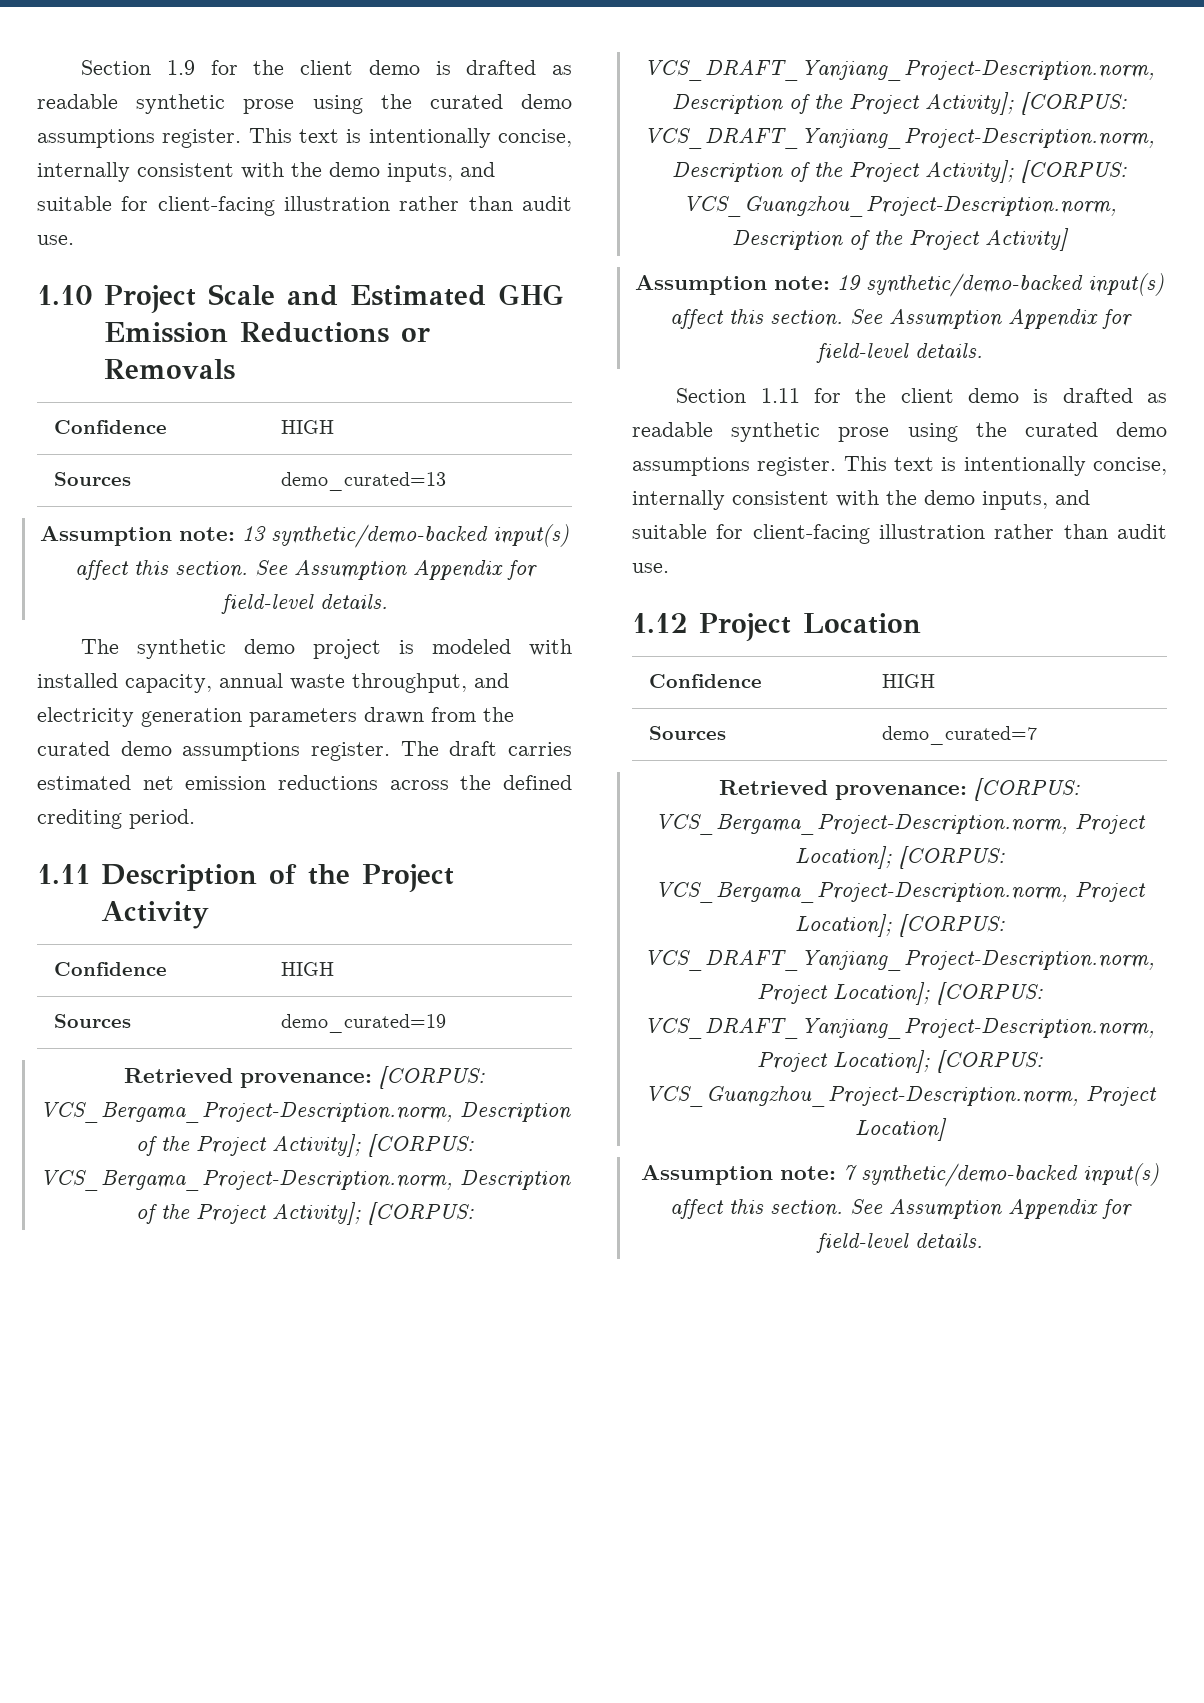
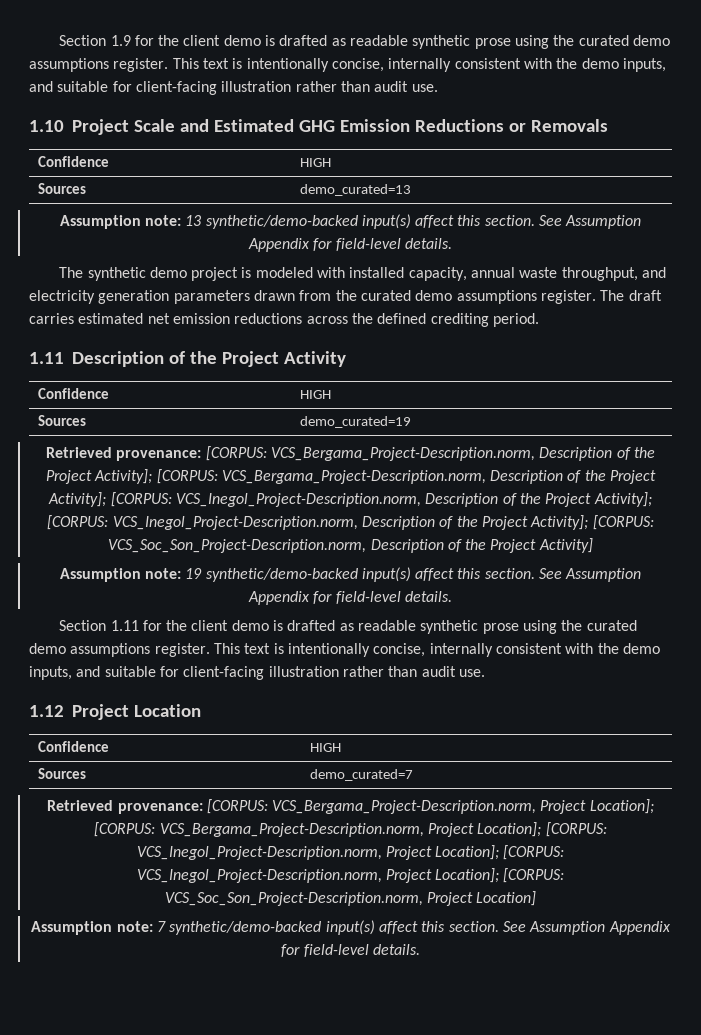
- Retrieved provenance: [CORPUS: VCS_Bergama_Project-Description.norm, Description of the Project Activity]; [CORPUS: VCS_Bergama_Project-Description.norm, Description of the Project Activity]; [CORPUS: VCS_DRAFT_Yanjiang_Project-Description.norm, Description of the Project Activity]; [CORPUS: VCS_DRAFT_Yanjiang_Project-Description.norm, Description of the Project Activity]; [CORPUS: VCS_Guangzhou_Project-Description.norm, Description of the Project Activity]
+ Retrieved provenance: [CORPUS: VCS_Bergama_Project-Description.norm, Description of the Project Activity]; [CORPUS: VCS_Bergama_Project-Description.norm, Description of the Project Activity]; [CORPUS: VCS_Inegol_Project-Description.norm, Description of the Project Activity]; [CORPUS: VCS_Inegol_Project-Description.norm, Description of the Project Activity]; [CORPUS: VCS_Soc_Son_Project-Description.norm, Description of the Project Activity]
- Retrieved provenance: [CORPUS: VCS_Bergama_Project-Description.norm, Project Location]; [CORPUS: VCS_Bergama_Project-Description.norm, Project Location]; [CORPUS: VCS_DRAFT_Yanjiang_Project-Description.norm, Project Location]; [CORPUS: VCS_DRAFT_Yanjiang_Project-Description.norm, Project Location]; [CORPUS: VCS_Guangzhou_Project-Description.norm, Project Location]
+ Retrieved provenance: [CORPUS: VCS_Bergama_Project-Description.norm, Project Location]; [CORPUS: VCS_Bergama_Project-Description.norm, Project Location]; [CORPUS: VCS_Inegol_Project-Description.norm, Project Location]; [CORPUS: VCS_Inegol_Project-Description.norm, Project Location]; [CORPUS: VCS_Soc_Son_Project-Description.norm, Project Location]

